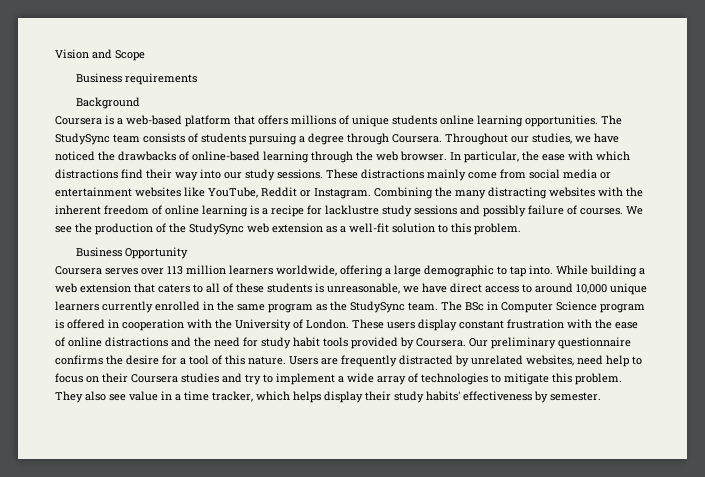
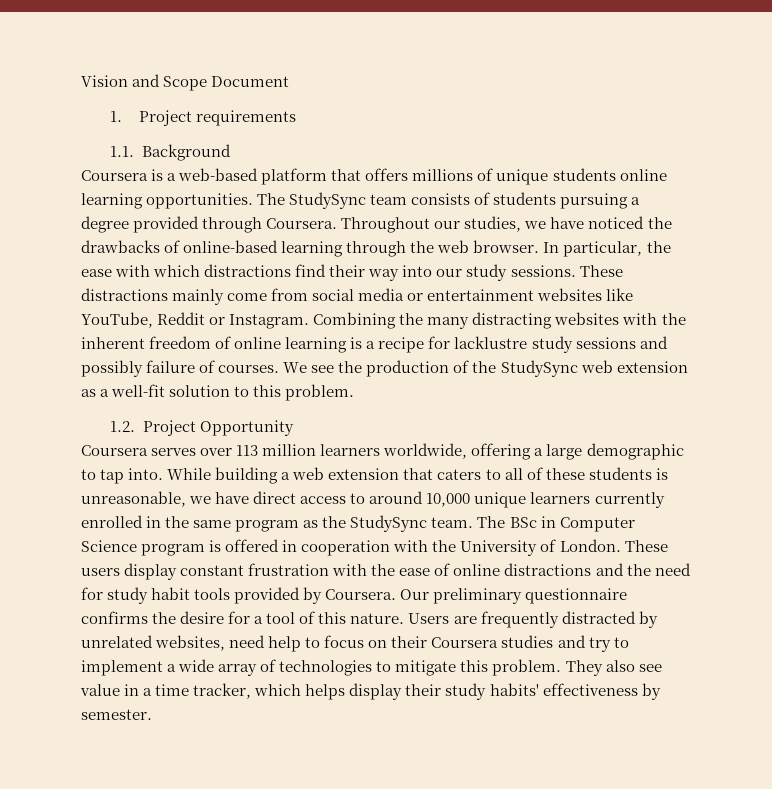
- Vision and Scope
- Business requirements
+ Vision and Scope Document
+ 1. Project requirements
- Background
+ 1.1. Background
- The StudySync team consists of students pursuing a degree through Coursera.
+ The StudySync team consists of students pursuing a degree provided through Coursera.
- Business Opportunity
+ 1.2. Project Opportunity

